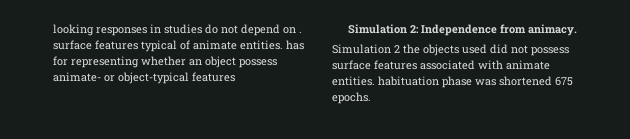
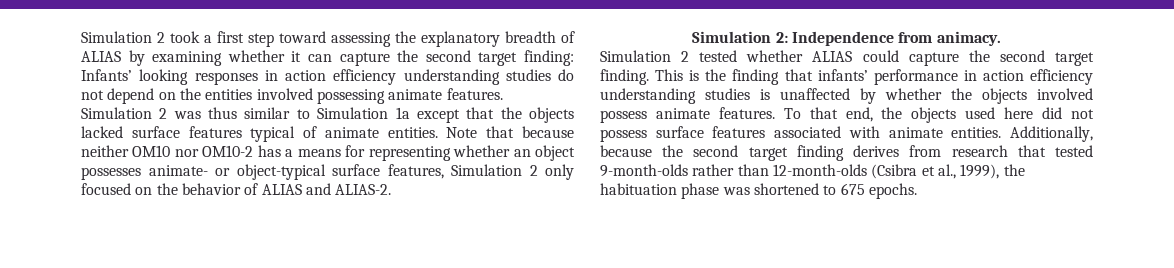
- looking responses in studies do not depend on . surface features typical of animate entities. has for representing whether an object possess animate- or object-typical features
+ Simulation 2 took a first step toward assessing the explanatory breadth of ALIAS by examining whether it can capture the second target finding: Infants’ looking responses in action efficiency understanding studies do not depend on the entities involved possessing animate features. Simulation 2 was thus similar to Simulation 1a except that the objects lacked surface features typical of animate entities. Note that because neither OM10 nor OM10-2 has a means for representing whether an object possesses animate- or object-typical surface features, Simulation 2 only focused on the behavior of ALIAS and ALIAS-2.
- Simulation 2 the objects used did not possess surface features associated with animate entities. habituation phase was shortened 675 epochs.
+ Simulation 2 tested whether ALIAS could capture the second target finding. This is the finding that infants’ performance in action efficiency understanding studies is unaffected by whether the objects involved possess animate features. To that end, the objects used here did not possess surface features associated with animate entities. Additionally, because the second target finding derives from research that tested 9-month-olds rather than 12-month-olds (Csibra et al., 1999), the habituation phase was shortened to 675 epochs.

